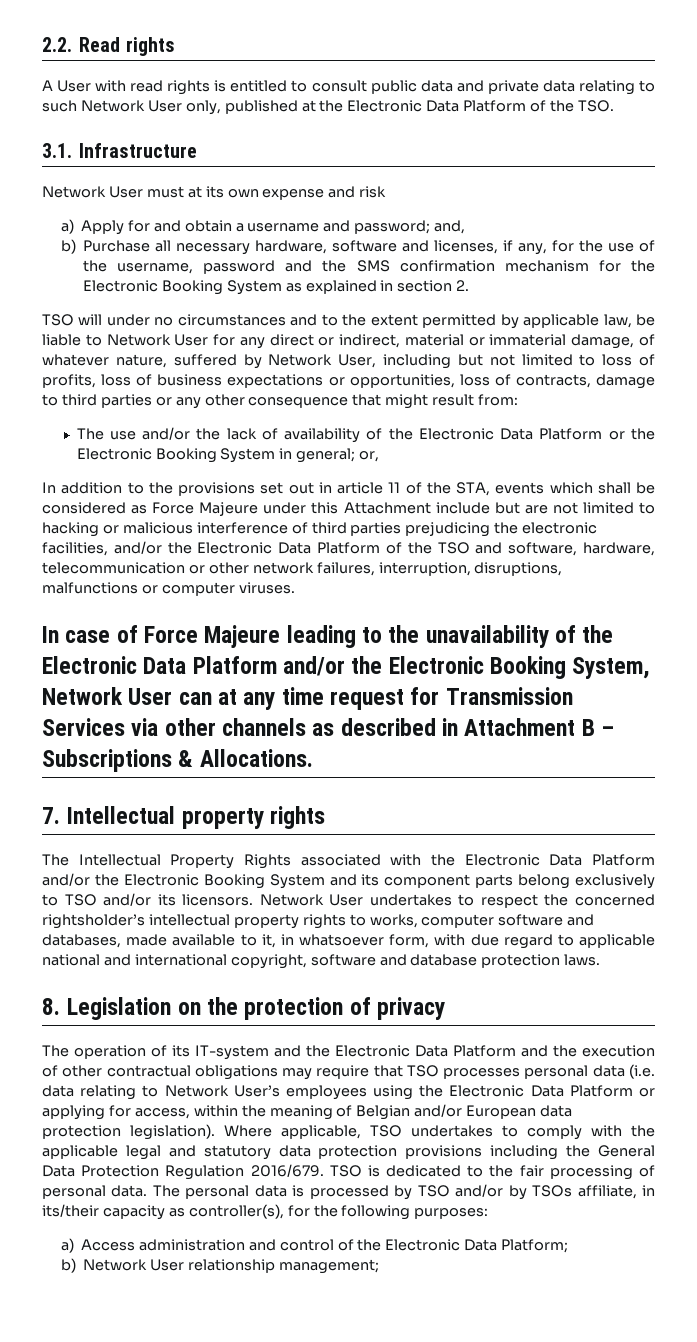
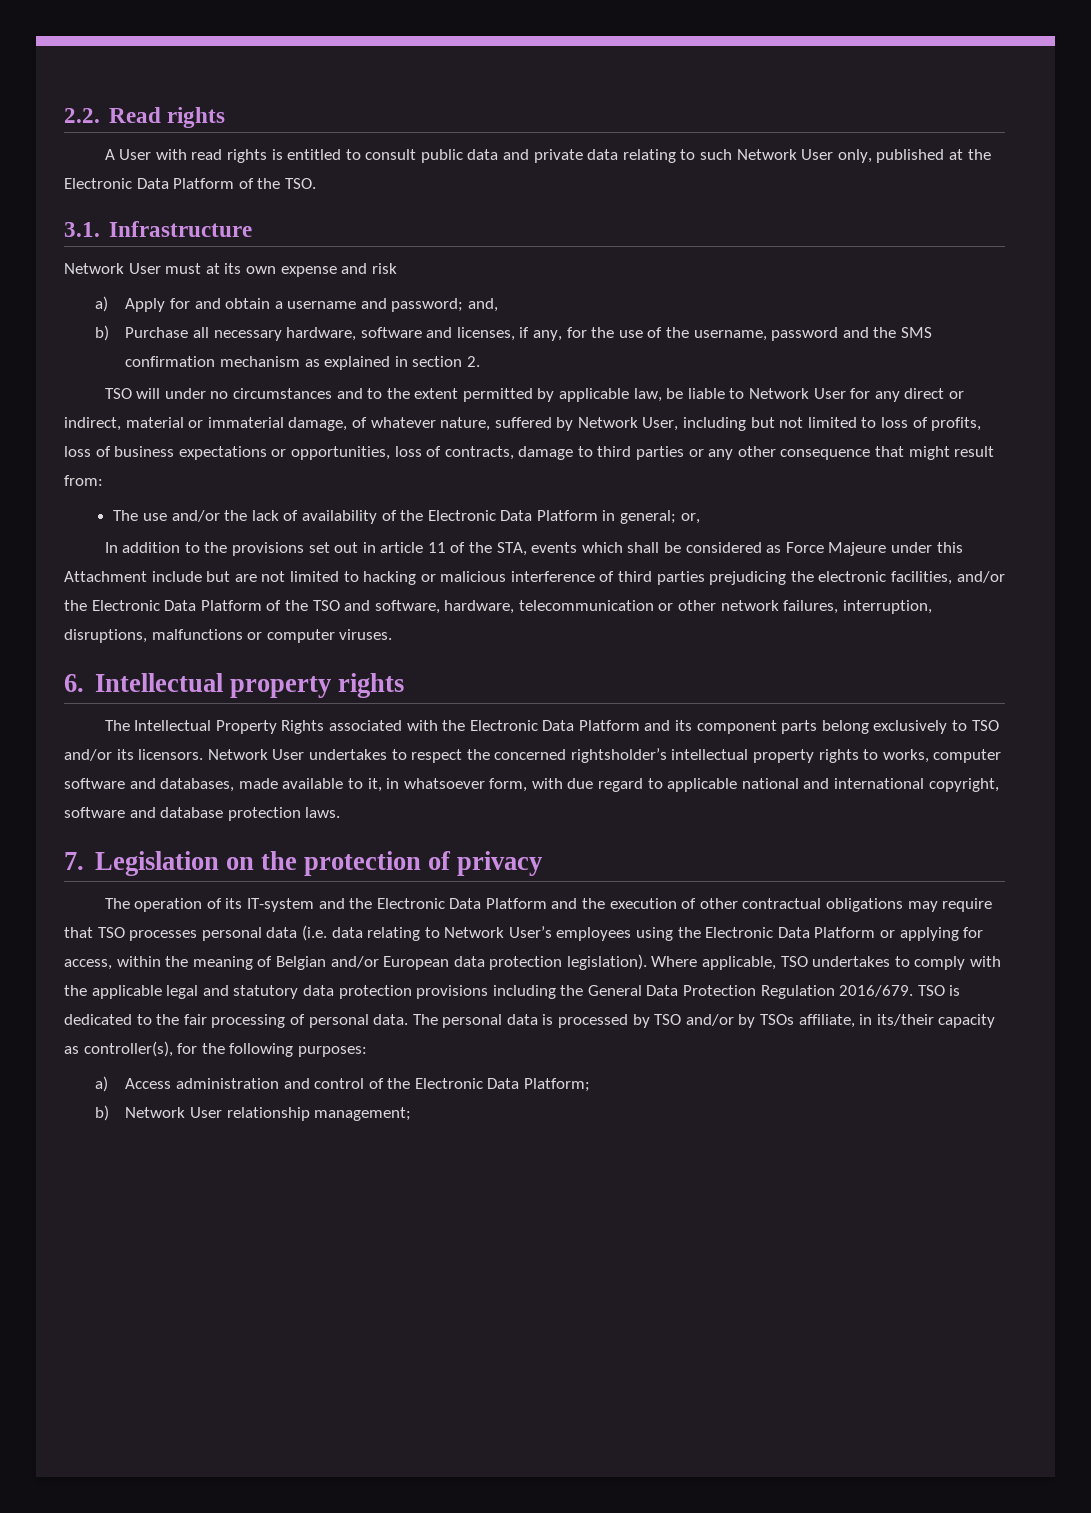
- b) Purchase all necessary hardware, software and licenses, if any, for the use of the username, password and the SMS confirmation mechanism for the Electronic Booking System as explained in section 2.
+ b) Purchase all necessary hardware, software and licenses, if any, for the use of the username, password and the SMS confirmation mechanism as explained in section 2.
- The use and/or the lack of availability of the Electronic Data Platform or the Electronic Booking System in general; or,
+ The use and/or the lack of availability of the Electronic Data Platform in general; or,
- In case of Force Majeure leading to the unavailability of the Electronic Data Platform and/or the Electronic Booking System, Network User can at any time request for Transmission Services via other channels as described in Attachment B – Subscriptions & Allocations.
- 7. Intellectual property rights
+ 6. Intellectual property rights
- The Intellectual Property Rights associated with the Electronic Data Platform and/or the Electronic Booking System and its component parts belong exclusively to TSO and/or its licensors.
+ The Intellectual Property Rights associated with the Electronic Data Platform and its component parts belong exclusively to TSO and/or its licensors.
- 8. Legislation on the protection of privacy
+ 7. Legislation on the protection of privacy

